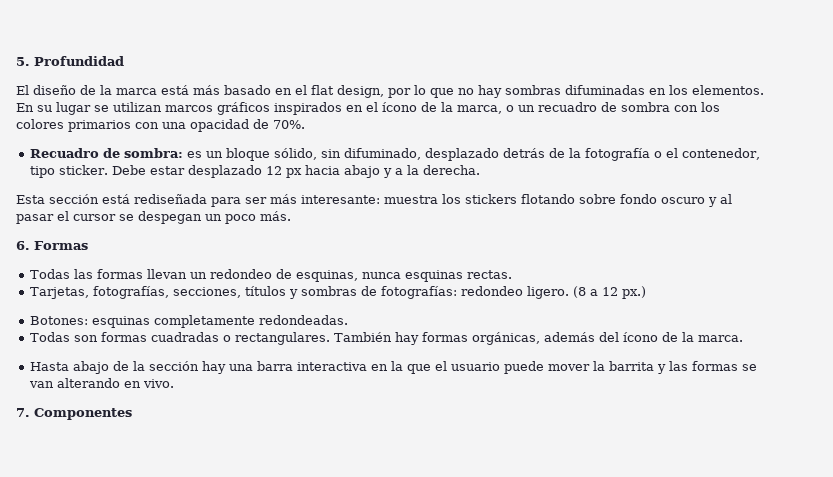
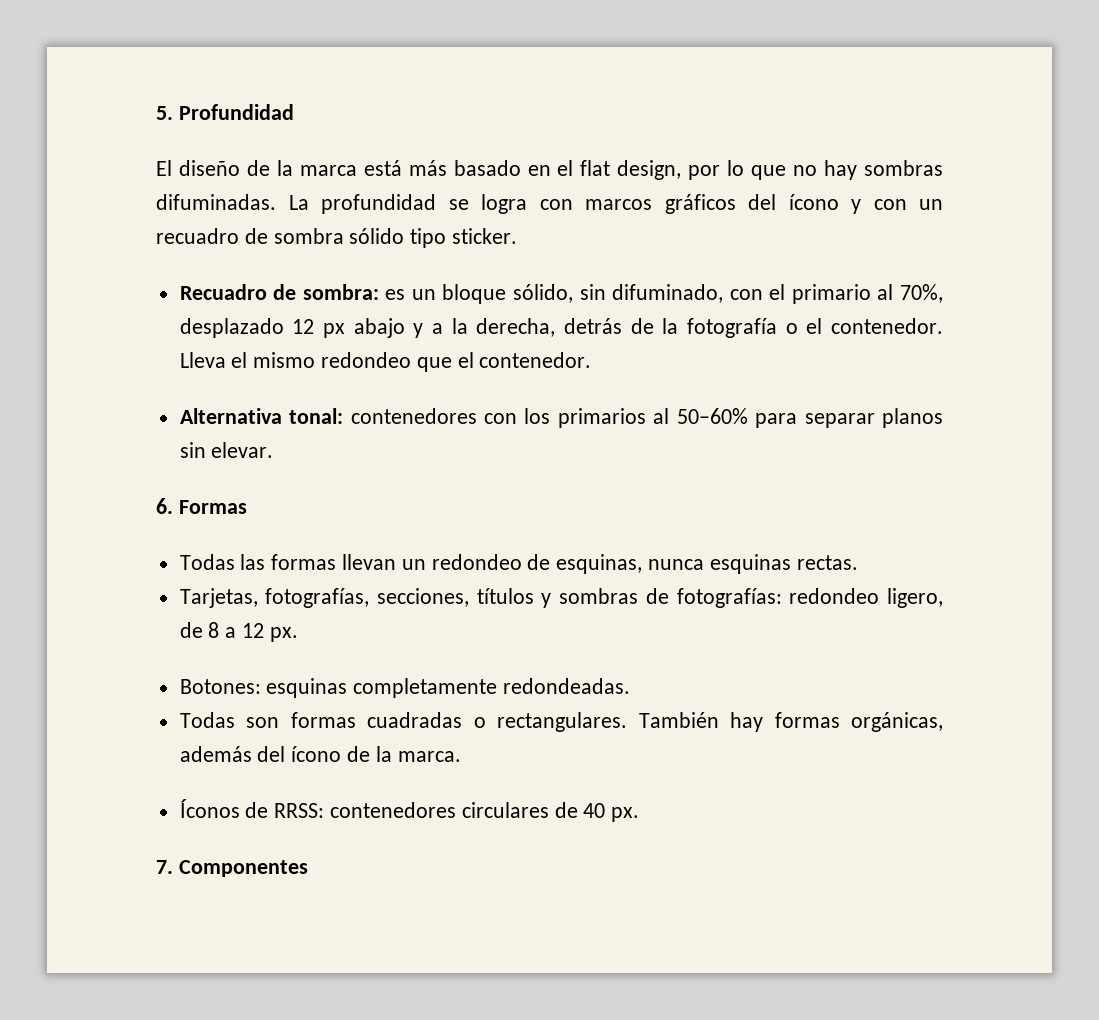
- El diseño de la marca está más basado en el flat design, por lo que no hay sombras difuminadas en los elementos. En su lugar se utilizan marcos gráficos inspirados en el ícono de la marca, o un recuadro de sombra con los colores primarios con una opacidad de 70%.
+ El diseño de la marca está más basado en el flat design, por lo que no hay sombras difuminadas. La profundidad se logra con marcos gráficos del ícono y con un recuadro de sombra sólido tipo sticker.
- Recuadro de sombra: es un bloque sólido, sin difuminado, desplazado detrás de la fotografía o el contenedor, tipo sticker. Debe estar desplazado 12 px hacia abajo y a la derecha.
- Esta sección está rediseñada para ser más interesante: muestra los stickers flotando sobre fondo oscuro y al pasar el cursor se despegan un poco más.
+ Recuadro de sombra: es un bloque sólido, sin difuminado, con el primario al 70%, desplazado 12 px abajo y a la derecha, detrás de la fotografía o el contenedor. Lleva el mismo redondeo que el contenedor.
+ Alternativa tonal: contenedores con los primarios al 50–60% para separar planos sin elevar.
- Tarjetas, fotografías, secciones, títulos y sombras de fotografías: redondeo ligero. (8 a 12 px.)
+ Tarjetas, fotografías, secciones, títulos y sombras de fotografías: redondeo ligero, de 8 a 12 px.
- Hasta abajo de la sección hay una barra interactiva en la que el usuario puede mover la barrita y las formas se van alterando en vivo.
+ Íconos de RRSS: contenedores circulares de 40 px.

